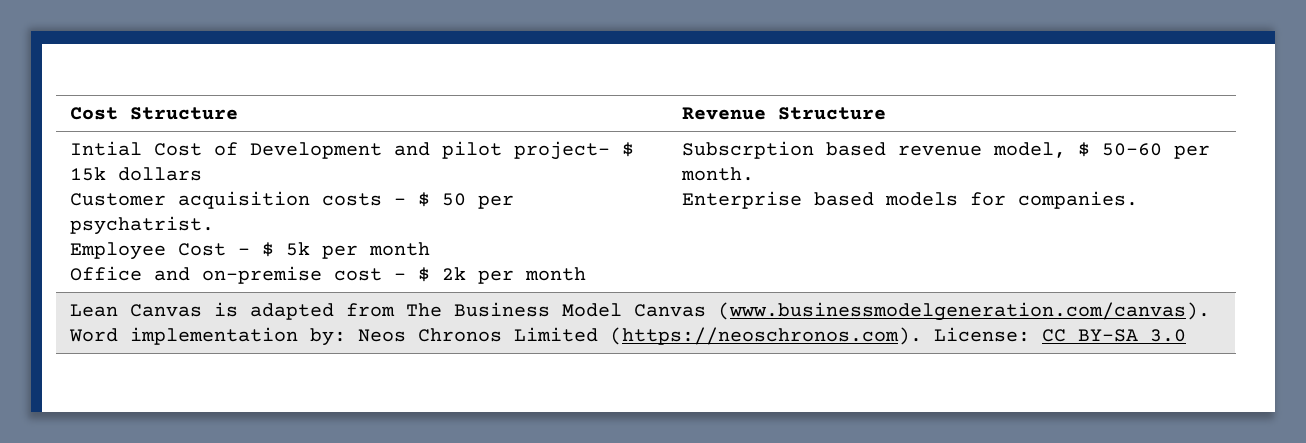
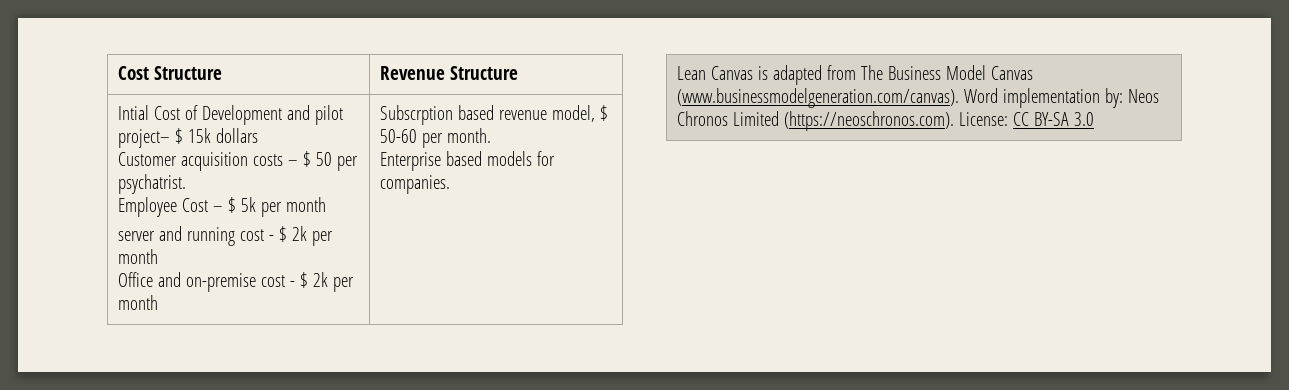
+ server and running cost - $ 2k per month

